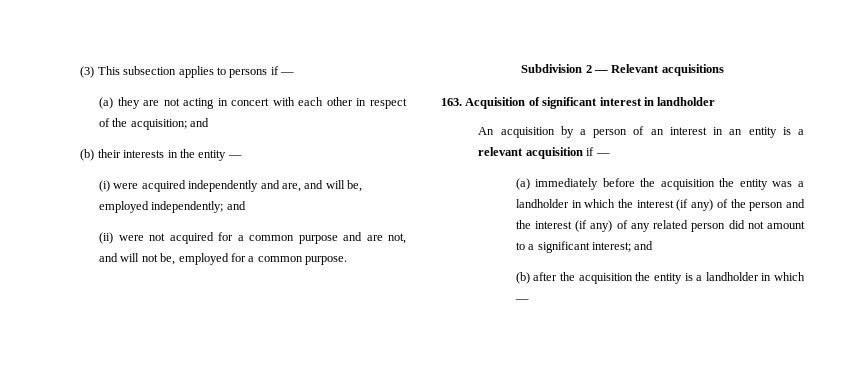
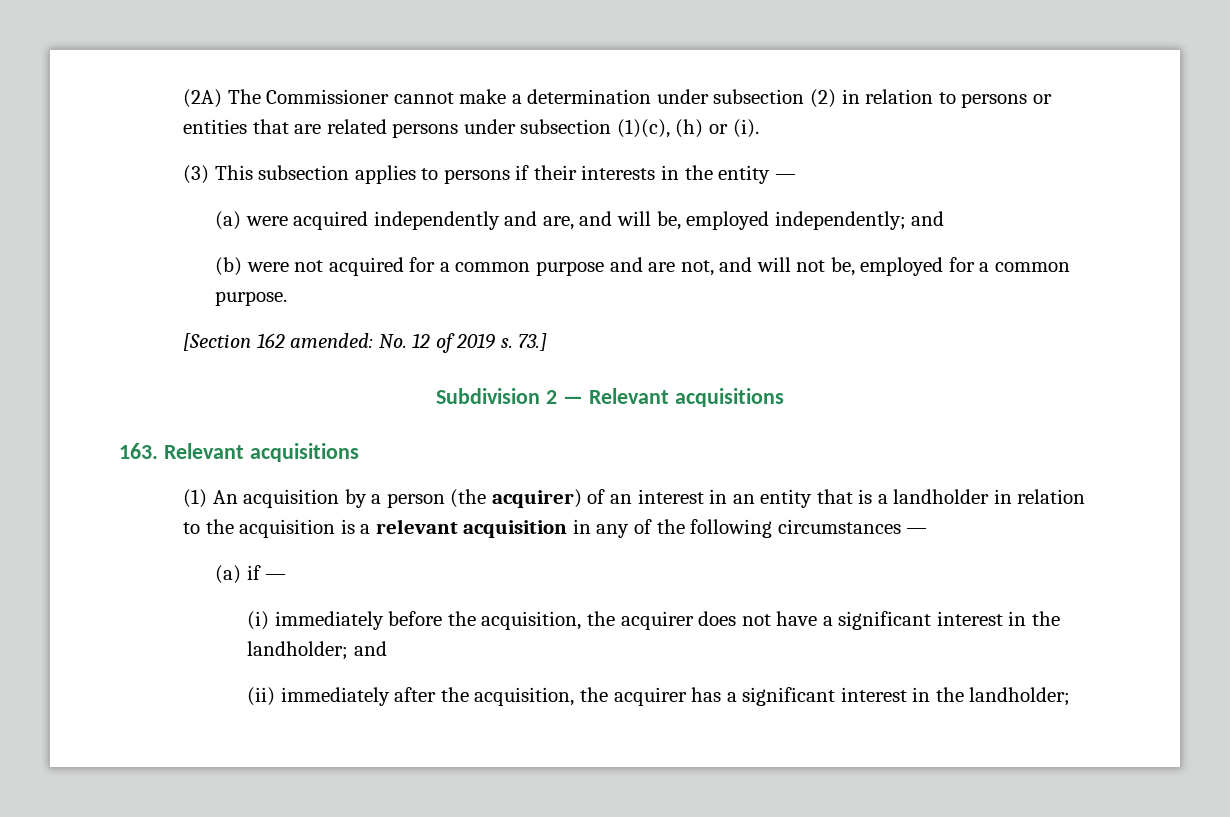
+ (2A) The Commissioner cannot make a determination under subsection (2) in relation to persons or entities that are related persons under subsection (1)(c), (h) or (i).
- (3) This subsection applies to persons if —
- (a) they are not acting in concert with each other in respect of the acquisition; and
- (b) their interests in the entity —
+ (3) This subsection applies to persons if their interests in the entity —
- (i) were acquired independently and are, and will be, employed independently; and
+ (a) were acquired independently and are, and will be, employed independently; and
- (ii) were not acquired for a common purpose and are not, and will not be, employed for a common purpose.
+ (b) were not acquired for a common purpose and are not, and will not be, employed for a common purpose.
+ [Section 162 amended: No. 12 of 2019 s. 73.]
- 163. Acquisition of significant interest in landholder
- An acquisition by a person of an interest in an entity is a relevant acquisition if —
- (a) immediately before the acquisition the entity was a landholder in which the interest (if any) of the person and the interest (if any) of any related person did not amount to a significant interest; and
- (b) after the acquisition the entity is a landholder in which —
+ 163. Relevant acquisitions
+ (1) An acquisition by a person (the acquirer) of an interest in an entity that is a landholder in relation to the acquisition is a relevant acquisition in any of the following circumstances —
+ (a) if —
+ (i) immediately before the acquisition, the acquirer does not have a significant interest in the landholder; and
+ (ii) immediately after the acquisition, the acquirer has a significant interest in the landholder;

